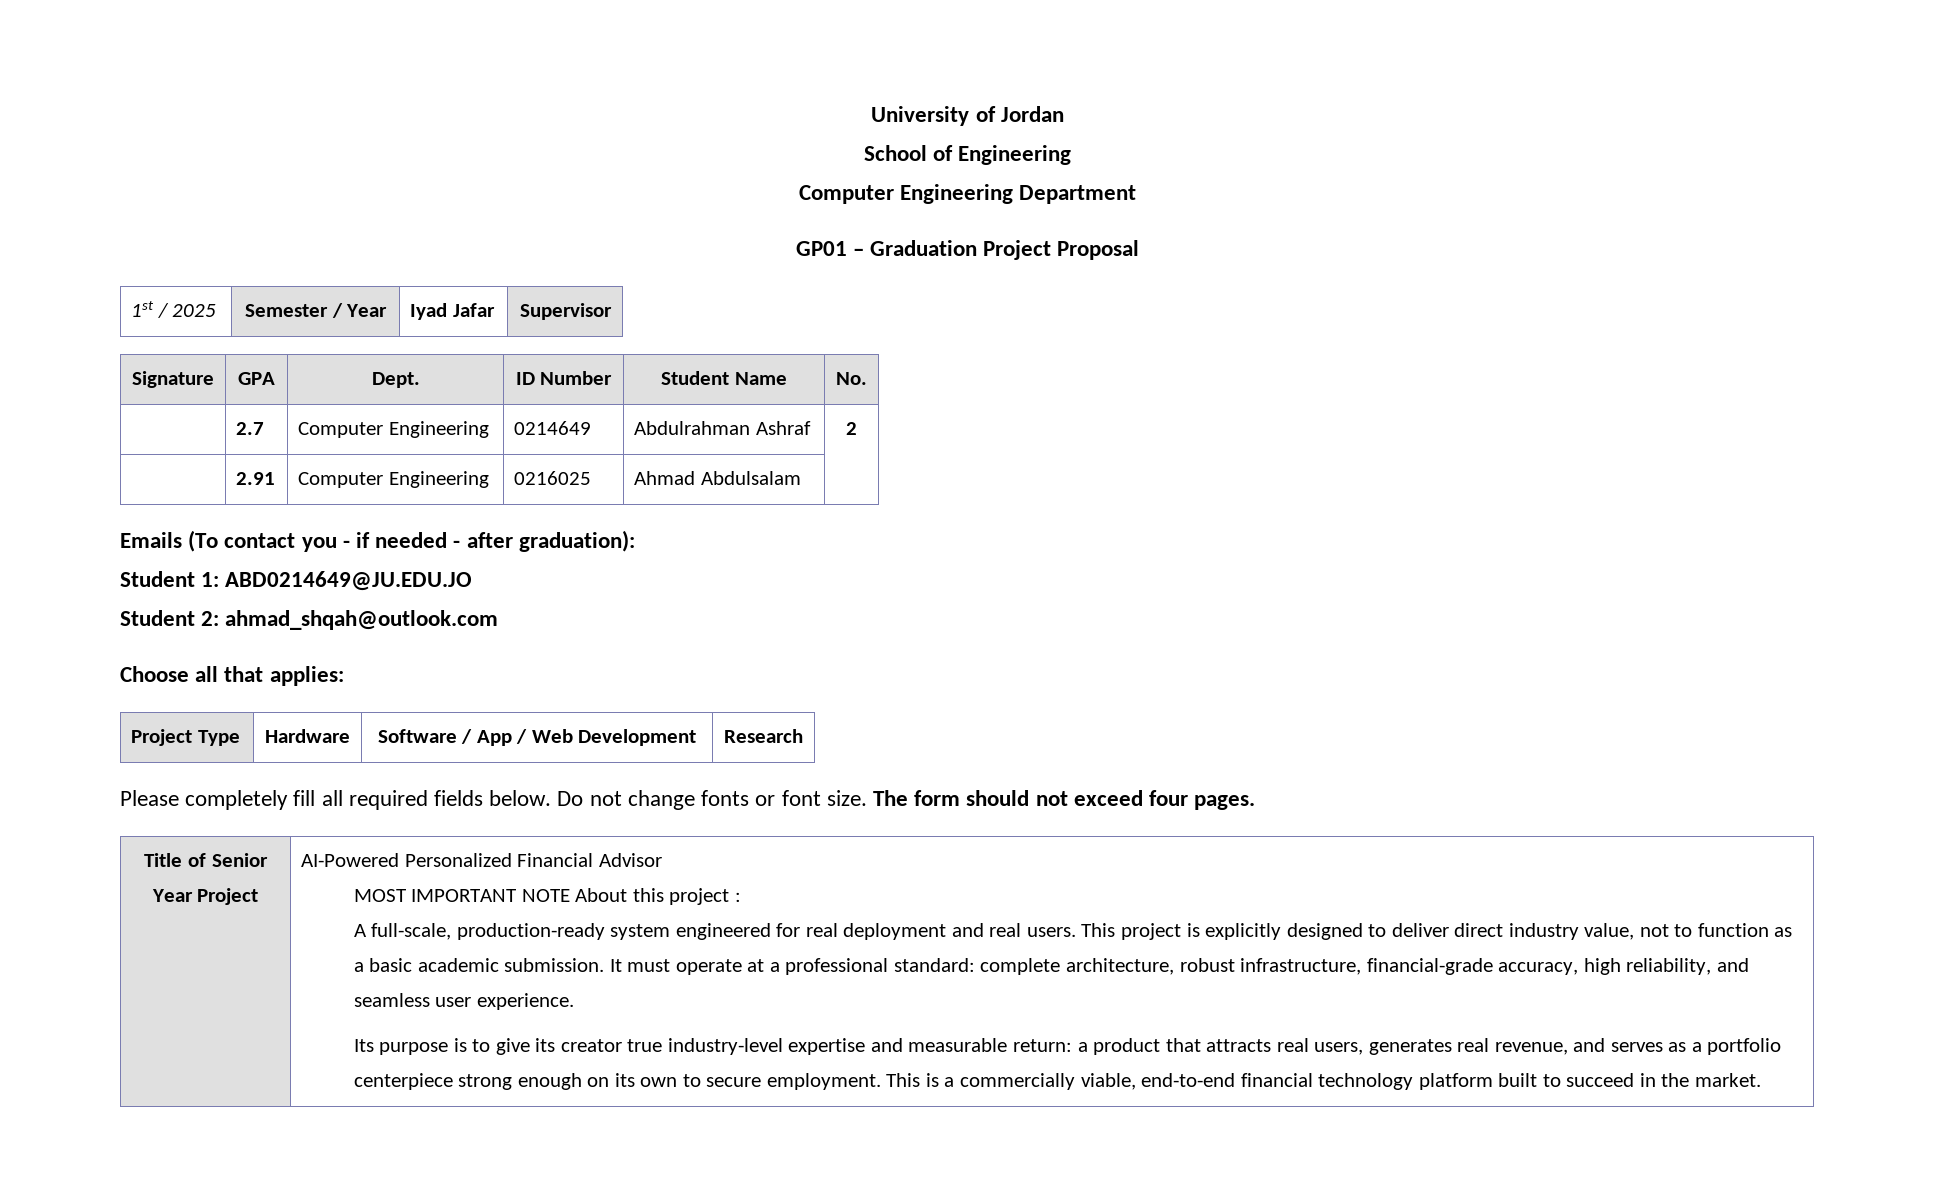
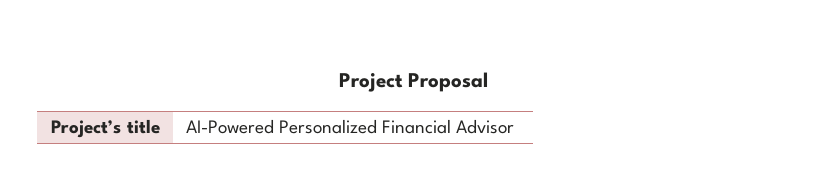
- University of Jordan
- School of Engineering
- Computer Engineering Department
- GP01 – Graduation Project Proposal
- 1st / 2025 | Semester / Year | Iyad Jafar | Supervisor
- Signature | GPA | Dept. | ID Number | Student Name | No.
- | 2.7 | Computer Engineering | 0214649 | Abdulrahman Ashraf | 2
- | 2.91 | Computer Engineering | 0216025 | Ahmad Abdulsalam |
- Emails (To contact you - if needed - after graduation):
- Student 1: ABD0214649@JU.EDU.JO
- Student 2: ahmad_shqah@outlook.com
- Choose all that applies:
- Project Type | Hardware | Software / App / Web Development | Research
- Please completely fill all required fields below. Do not change fonts or font size. The form should not exceed four pages.
- Title of Senior Year Project | AI-Powered Personalized Financial Advisor
- MOST IMPORTANT NOTE About this project :
- A full-scale, production-ready system engineered for real deployment and real users. This project is explicitly designed to deliver direct industry value, not to function as a basic academic submission. It must operate at a professional standard: complete architecture, robust infrastructure, financial-grade accuracy, high reliability, and seamless user experience.
- Its purpose is to give its creator true industry-level expertise and measurable return: a product that attracts real users, generates real revenue, and serves as a portfolio centerpiece strong enough on its own to secure employment. This is a commercially viable, end-to-end financial technology platform built to succeed in the market.
+ Project Proposal
+ Project’s title | AI-Powered Personalized Financial Advisor

